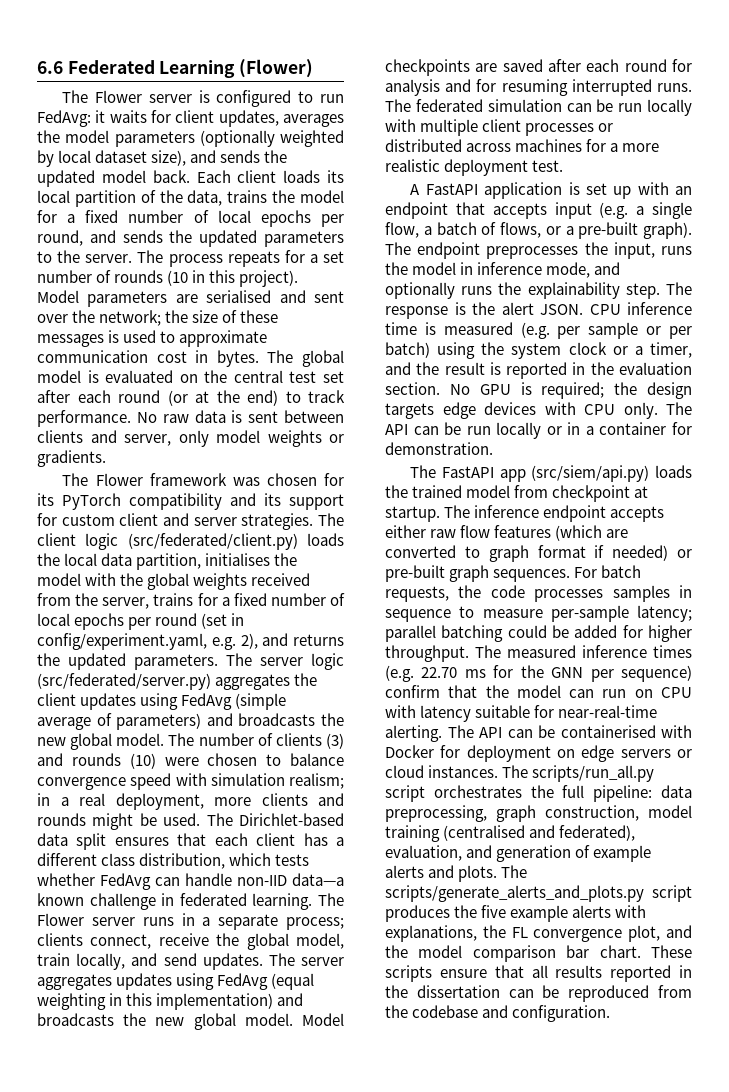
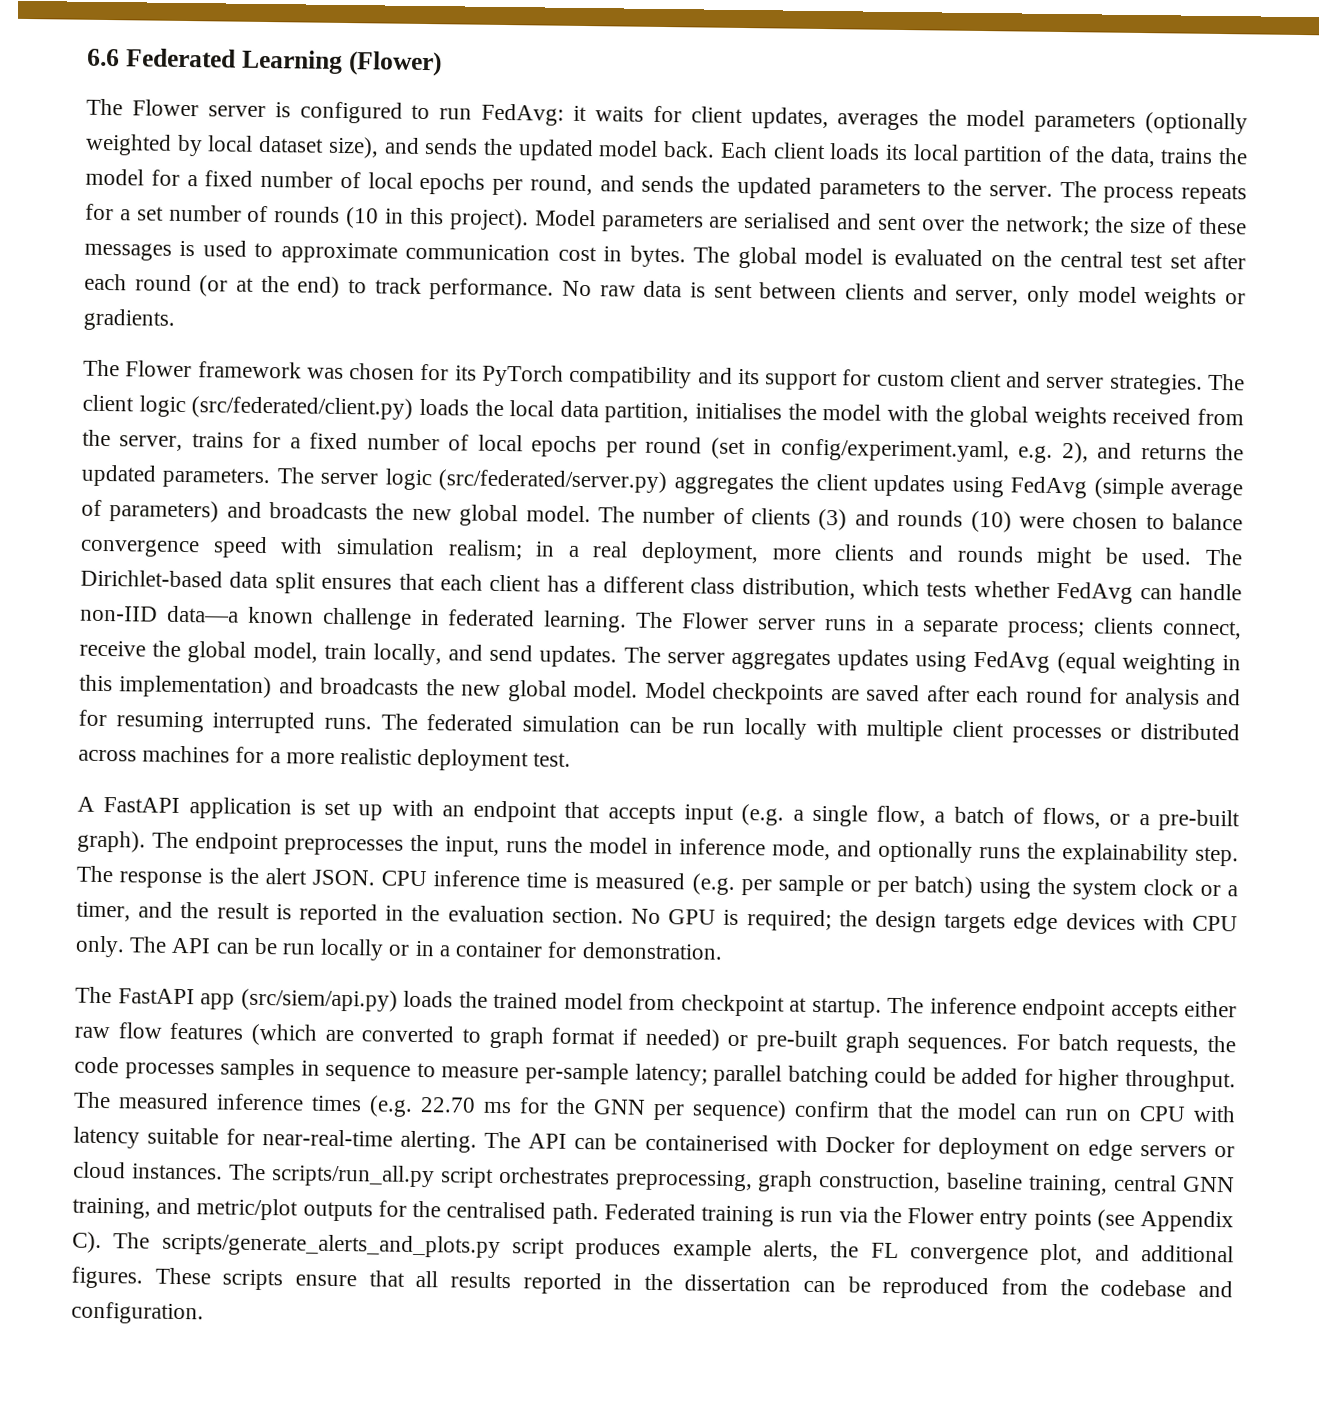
- The scripts/run_all.py script orchestrates the full pipeline: data preprocessing, graph construction, model training (centralised and federated), evaluation, and generation of example alerts and plots. The scripts/generate_alerts_and_plots.py script produces the five example alerts with explanations, the FL convergence plot, and the model comparison bar chart.
+ The scripts/run_all.py script orchestrates preprocessing, graph construction, baseline training, central GNN training, and metric/plot outputs for the centralised path. Federated training is run via the Flower entry points (see Appendix C). The scripts/generate_alerts_and_plots.py script produces example alerts, the FL convergence plot, and additional figures.

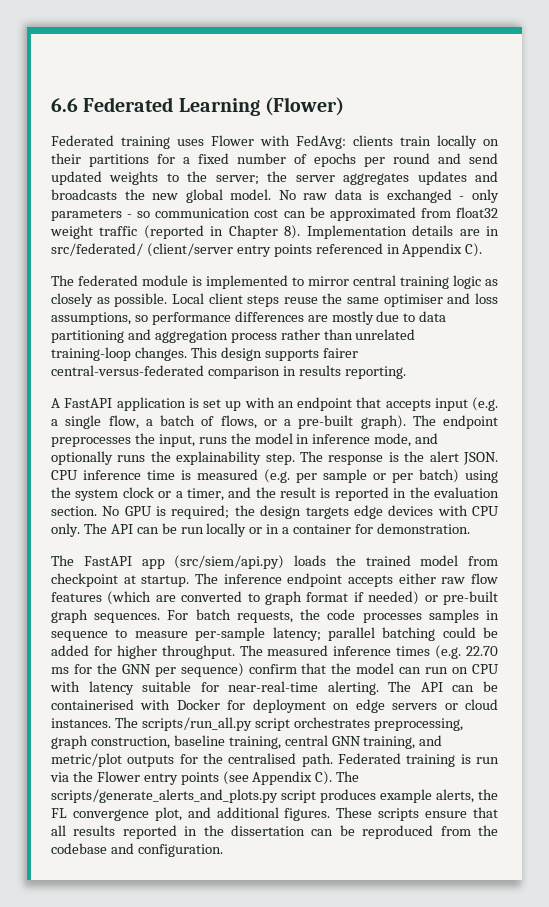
- The Flower server is configured to run FedAvg: it waits for client updates, averages the model parameters (optionally weighted by local dataset size), and sends the updated model back. Each client loads its local partition of the data, trains the model for a fixed number of local epochs per round, and sends the updated parameters to the server. The process repeats for a set number of rounds (10 in this project). Model parameters are serialised and sent over the network; the size of these messages is used to approximate communication cost in bytes. The global model is evaluated on the central test set after each round (or at the end) to track performance. No raw data is sent between clients and server, only model weights or gradients.
- The Flower framework was chosen for its PyTorch compatibility and its support for custom client and server strategies. The client logic (src/federated/client.py) loads the local data partition, initialises the model with the global weights received from the server, trains for a fixed number of local epochs per round (set in config/experiment.yaml, e.g. 2), and returns the updated parameters. The server logic (src/federated/server.py) aggregates the client updates using FedAvg (simple average of parameters) and broadcasts the new global model. The number of clients (3) and rounds (10) were chosen to balance convergence speed with simulation realism; in a real deployment, more clients and rounds might be used. The Dirichlet-based data split ensures that each client has a different class distribution, which tests whether FedAvg can handle non-IID data—a known challenge in federated learning. The Flower server runs in a separate process; clients connect, receive the global model, train locally, and send updates. The server aggregates updates using FedAvg (equal weighting in this implementation) and broadcasts the new global model. Model checkpoints are saved after each round for analysis and for resuming interrupted runs. The federated simulation can be run locally with multiple client processes or distributed across machines for a more realistic deployment test.
+ Federated training uses Flower with FedAvg: clients train locally on their partitions for a fixed number of epochs per round and send updated weights to the server; the server aggregates updates and broadcasts the new global model. No raw data is exchanged - only parameters - so communication cost can be approximated from float32 weight traffic (reported in Chapter 8). Implementation details are in src/federated/ (client/server entry points referenced in Appendix C).
+ The federated module is implemented to mirror central training logic as closely as possible. Local client steps reuse the same optimiser and loss assumptions, so performance differences are mostly due to data partitioning and aggregation process rather than unrelated training-loop changes. This design supports fairer central-versus-federated comparison in results reporting.

